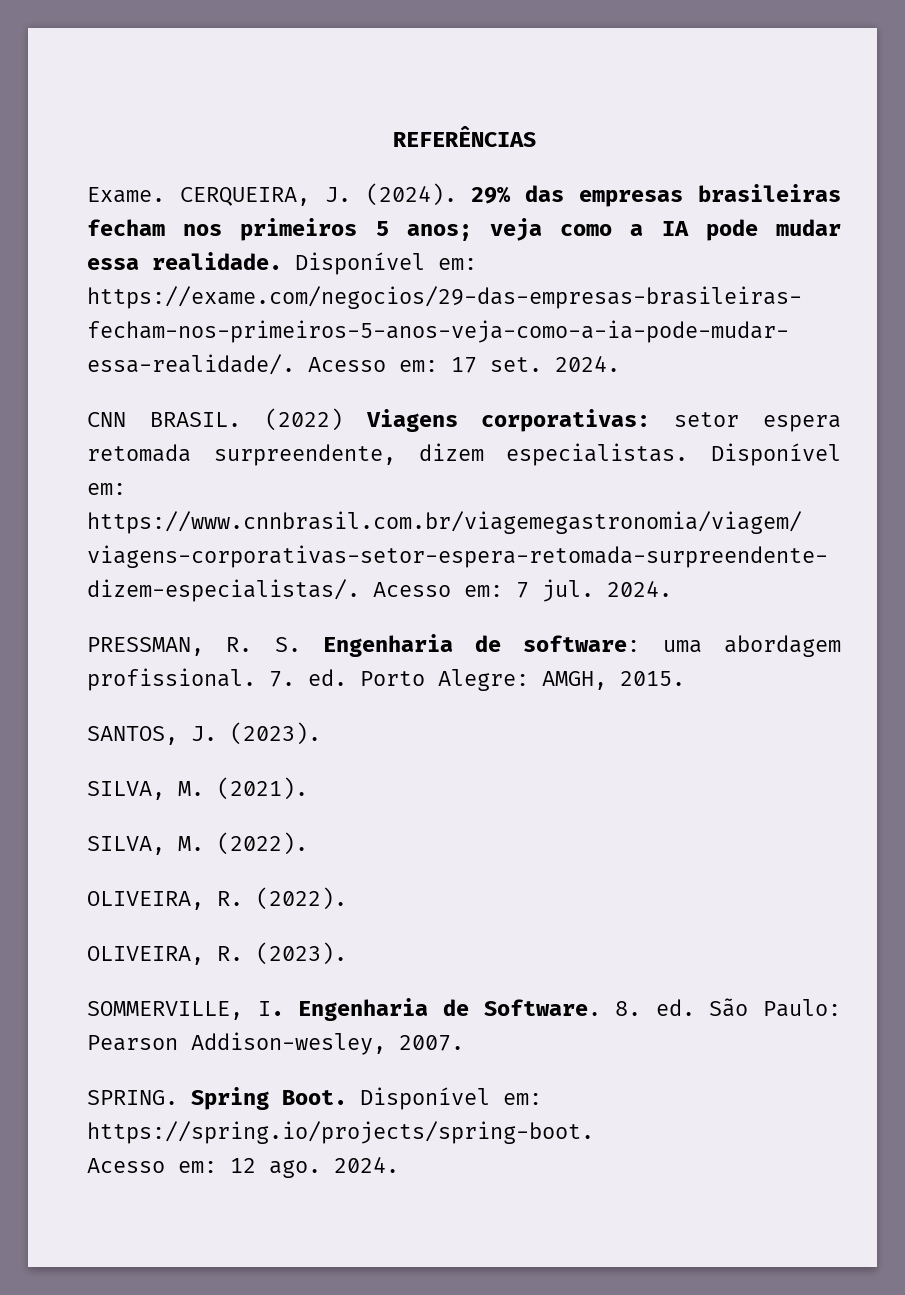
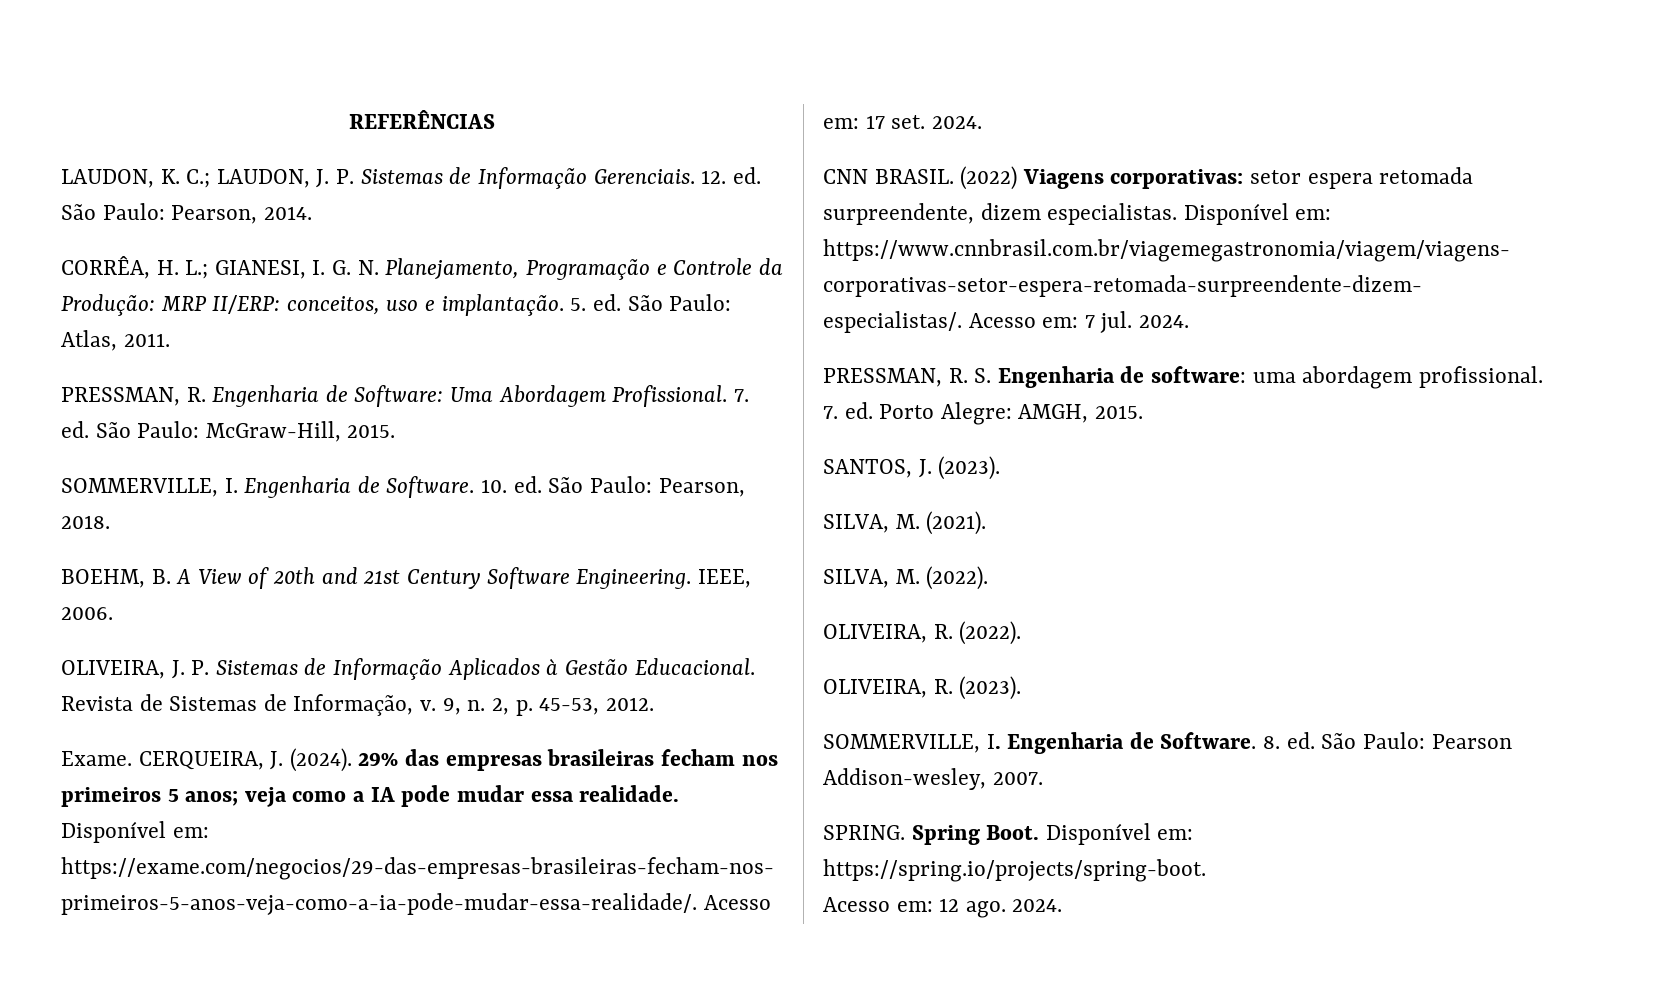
+ LAUDON, K. C.; LAUDON, J. P. Sistemas de Informação Gerenciais. 12. ed. São Paulo: Pearson, 2014.
+ CORRÊA, H. L.; GIANESI, I. G. N. Planejamento, Programação e Controle da Produção: MRP II/ERP: conceitos, uso e implantação. 5. ed. São Paulo: Atlas, 2011.
+ PRESSMAN, R. Engenharia de Software: Uma Abordagem Profissional. 7. ed. São Paulo: McGraw-Hill, 2015.
+ SOMMERVILLE, I. Engenharia de Software. 10. ed. São Paulo: Pearson, 2018.
+ BOEHM, B. A View of 20th and 21st Century Software Engineering. IEEE, 2006.
+ OLIVEIRA, J. P. Sistemas de Informação Aplicados à Gestão Educacional. Revista de Sistemas de Informação, v. 9, n. 2, p. 45-53, 2012.

